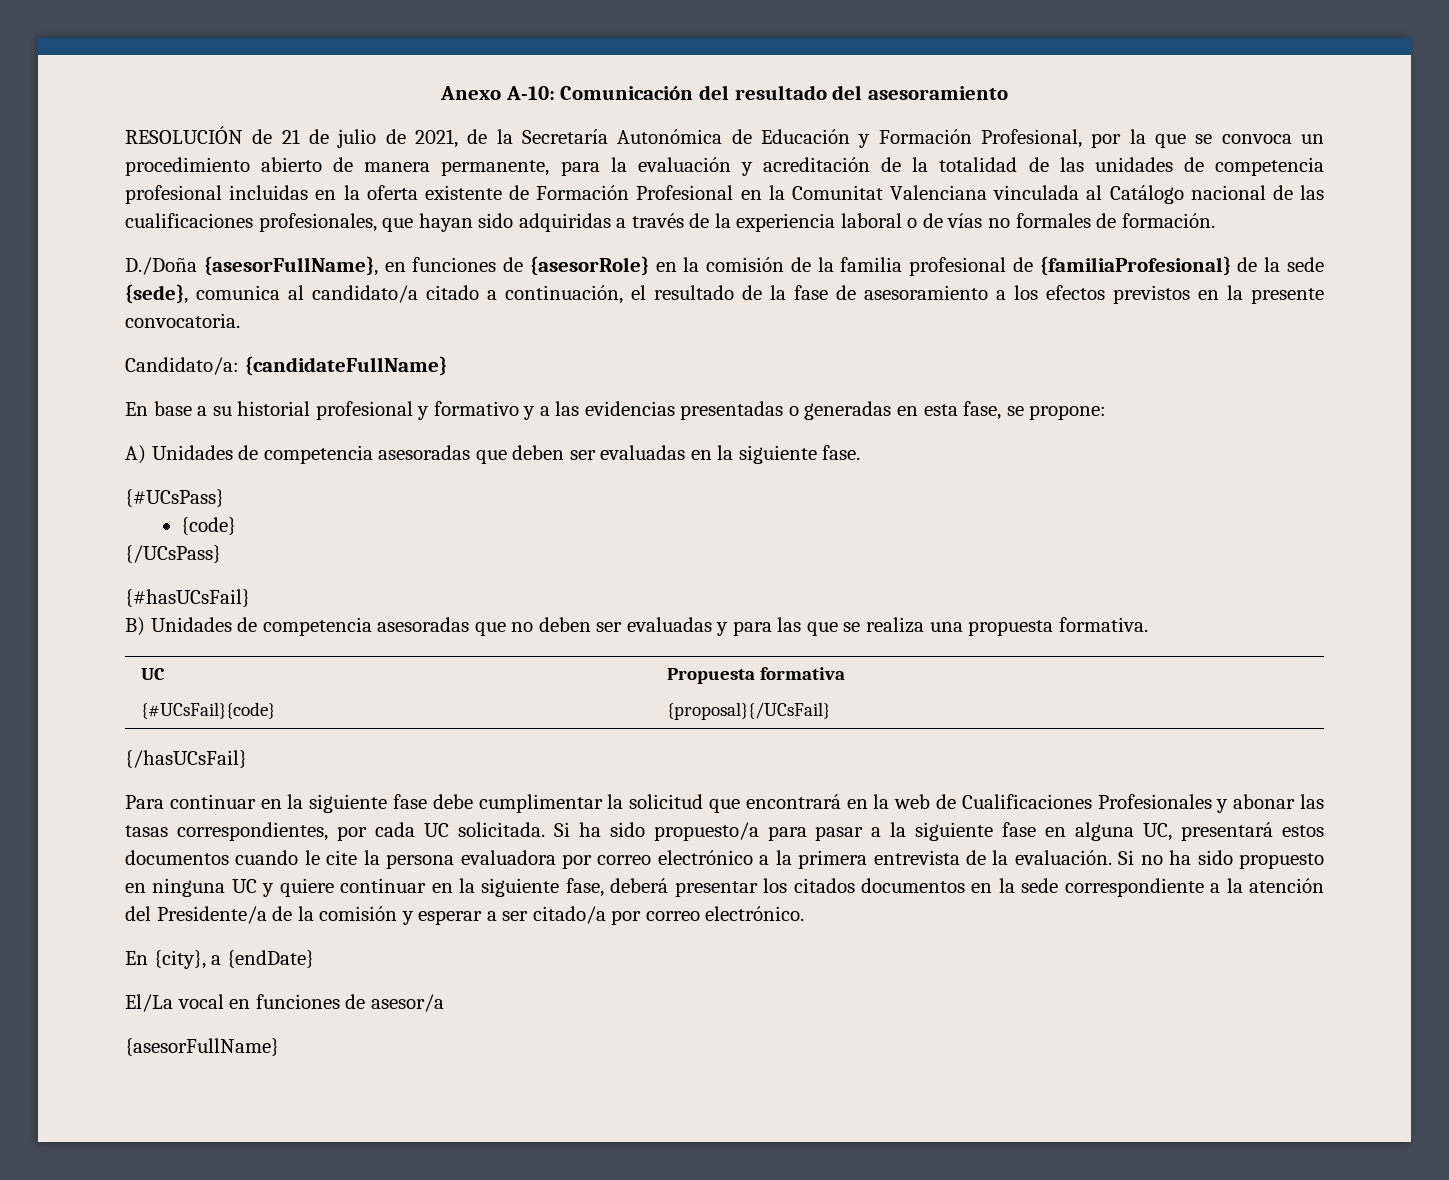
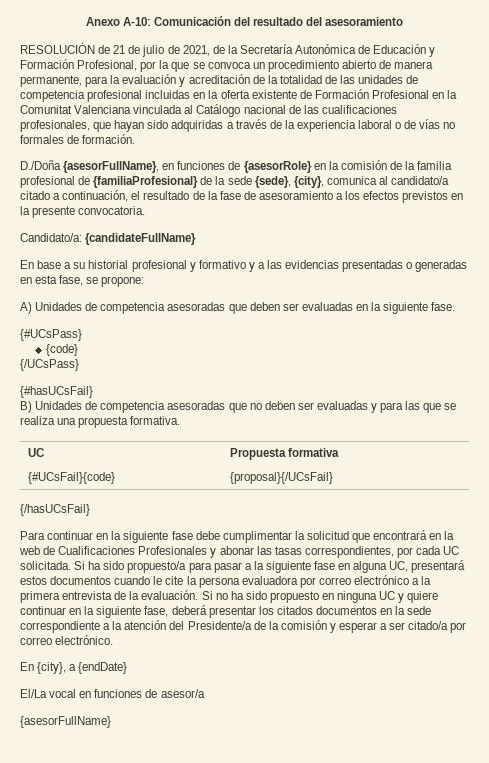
- D./Doña {asesorFullName}, en funciones de {asesorRole} en la comisión de la familia profesional de {familiaProfesional} de la sede {sede}, comunica al candidato/a citado a continuación, el resultado de la fase de asesoramiento a los efectos previstos en la presente convocatoria.
+ D./Doña {asesorFullName}, en funciones de {asesorRole} en la comisión de la familia profesional de {familiaProfesional} de la sede {sede}, {city}, comunica al candidato/a citado a continuación, el resultado de la fase de asesoramiento a los efectos previstos en la presente convocatoria.

